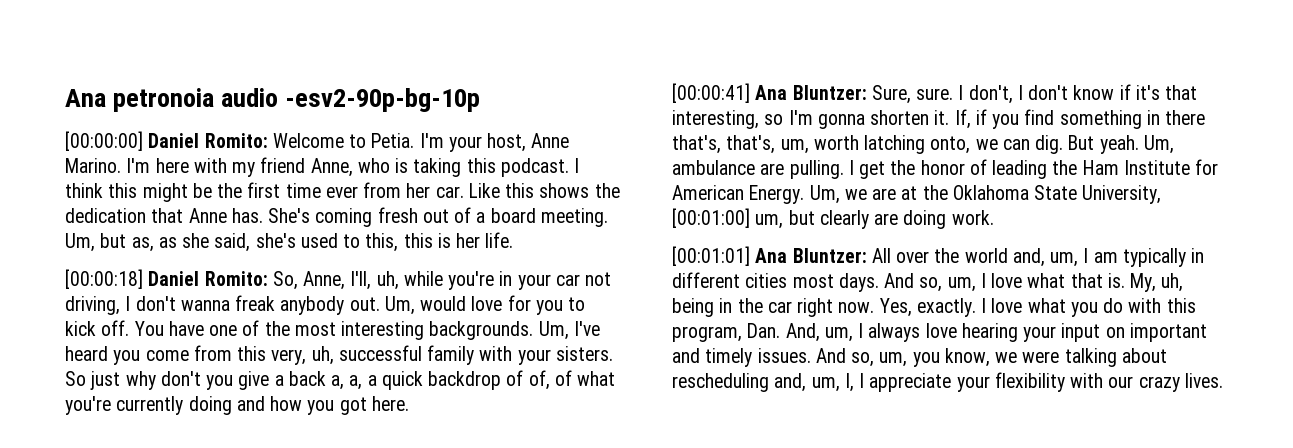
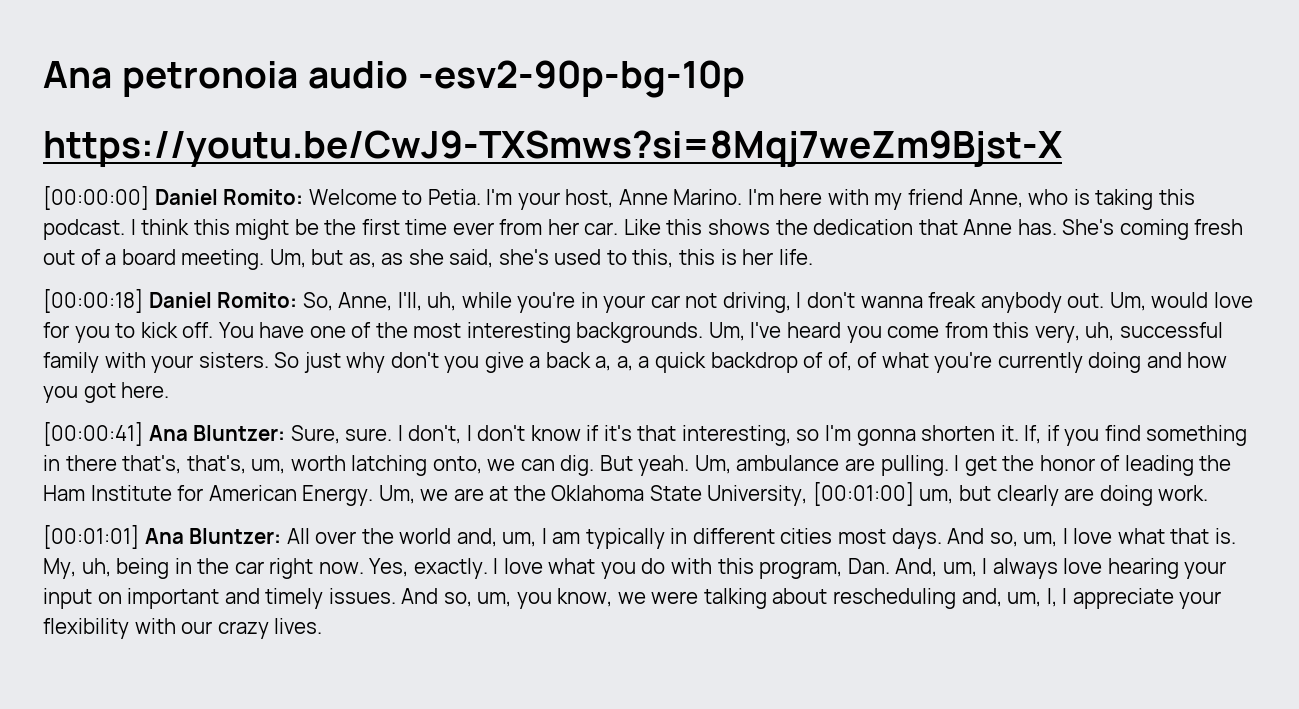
+ https://youtu.be/CwJ9-TXSmws?si=8Mqj7weZm9Bjst-X

